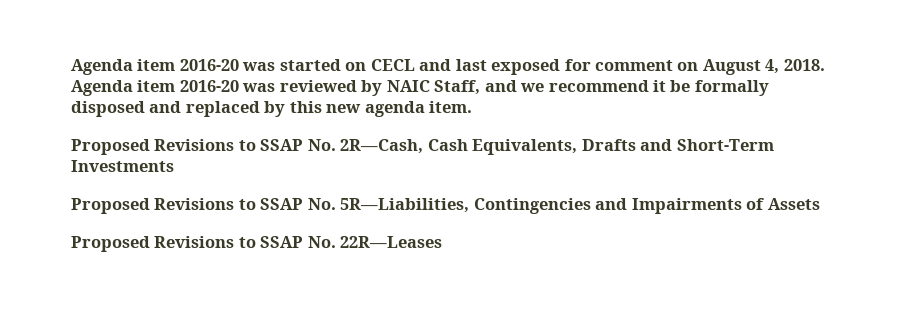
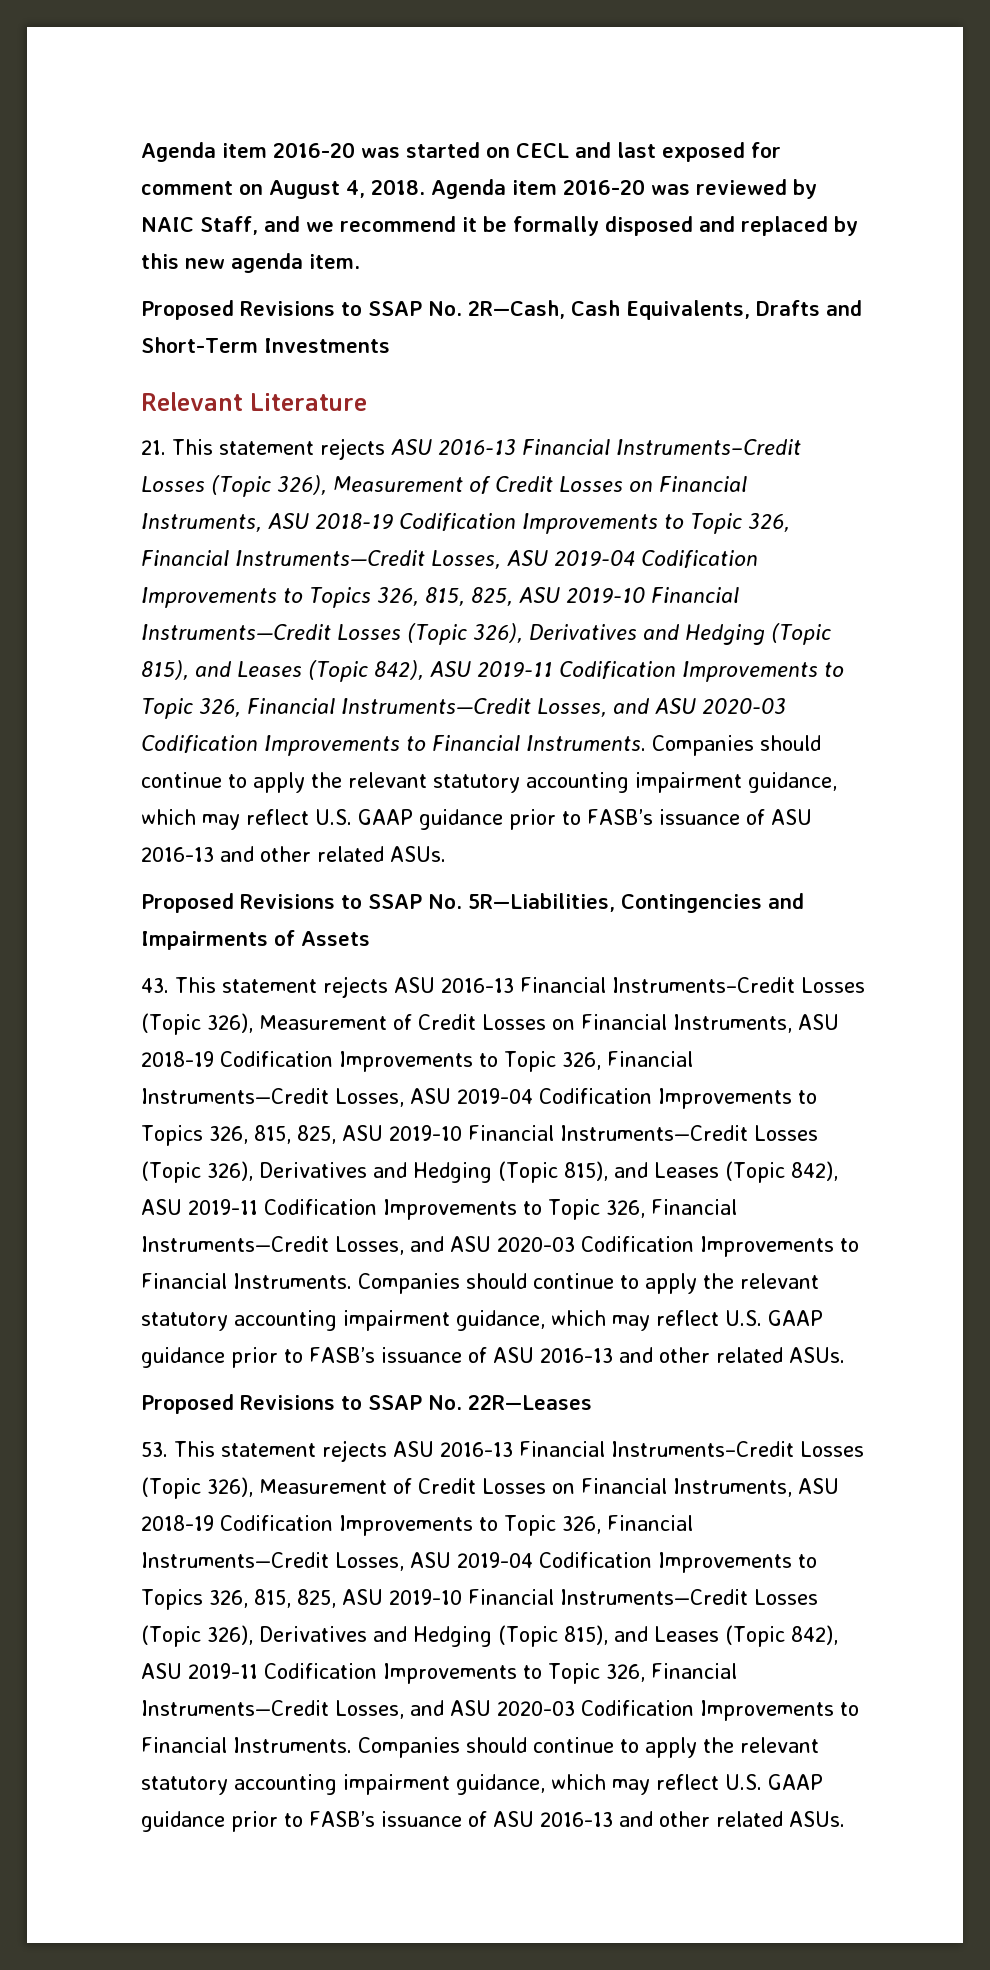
+ Relevant Literature
+ 21. This statement rejects ASU 2016-13 Financial Instruments–Credit Losses (Topic 326), Measurement of Credit Losses on Financial Instruments, ASU 2018-19 Codification Improvements to Topic 326, Financial Instruments—Credit Losses, ASU 2019-04 Codification Improvements to Topics 326, 815, 825, ASU 2019-10 Financial Instruments—Credit Losses (Topic 326), Derivatives and Hedging (Topic 815), and Leases (Topic 842), ASU 2019-11 Codification Improvements to Topic 326, Financial Instruments—Credit Losses, and ASU 2020-03 Codification Improvements to Financial Instruments. Companies should continue to apply the relevant statutory accounting impairment guidance, which may reflect U.S. GAAP guidance prior to FASB’s issuance of ASU 2016-13 and other related ASUs.
+ 43. This statement rejects ASU 2016-13 Financial Instruments–Credit Losses (Topic 326), Measurement of Credit Losses on Financial Instruments, ASU 2018-19 Codification Improvements to Topic 326, Financial Instruments—Credit Losses, ASU 2019-04 Codification Improvements to Topics 326, 815, 825, ASU 2019-10 Financial Instruments—Credit Losses (Topic 326), Derivatives and Hedging (Topic 815), and Leases (Topic 842), ASU 2019-11 Codification Improvements to Topic 326, Financial Instruments—Credit Losses, and ASU 2020-03 Codification Improvements to Financial Instruments. Companies should continue to apply the relevant statutory accounting impairment guidance, which may reflect U.S. GAAP guidance prior to FASB’s issuance of ASU 2016-13 and other related ASUs.
+ 53. This statement rejects ASU 2016-13 Financial Instruments–Credit Losses (Topic 326), Measurement of Credit Losses on Financial Instruments, ASU 2018-19 Codification Improvements to Topic 326, Financial Instruments—Credit Losses, ASU 2019-04 Codification Improvements to Topics 326, 815, 825, ASU 2019-10 Financial Instruments—Credit Losses (Topic 326), Derivatives and Hedging (Topic 815), and Leases (Topic 842), ASU 2019-11 Codification Improvements to Topic 326, Financial Instruments—Credit Losses, and ASU 2020-03 Codification Improvements to Financial Instruments. Companies should continue to apply the relevant statutory accounting impairment guidance, which may reflect U.S. GAAP guidance prior to FASB’s issuance of ASU 2016-13 and other related ASUs.

